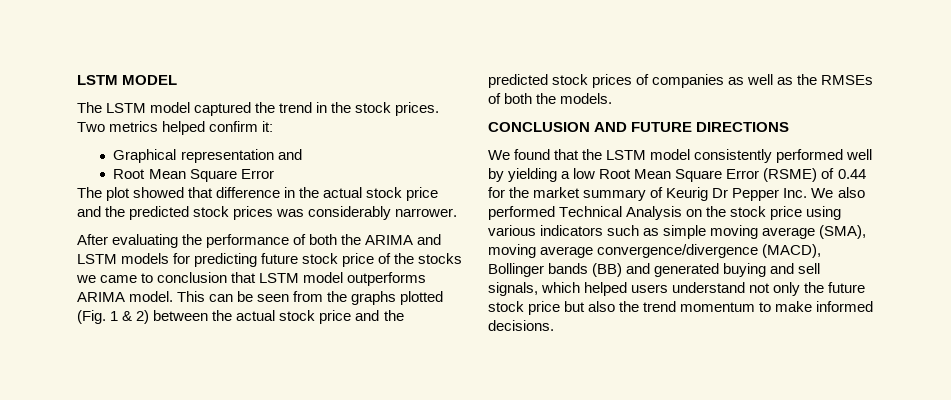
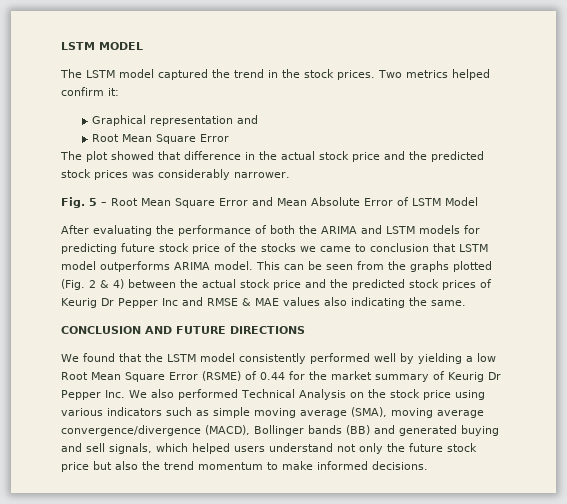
+ Fig. 5 – Root Mean Square Error and Mean Absolute Error of LSTM Model
- This can be seen from the graphs plotted (Fig. 1 & 2) between the actual stock price and the predicted stock prices of companies as well as the RMSEs of both the models.
+ This can be seen from the graphs plotted (Fig. 2 & 4) between the actual stock price and the predicted stock prices of Keurig Dr Pepper Inc and RMSE & MAE values also indicating the same.

